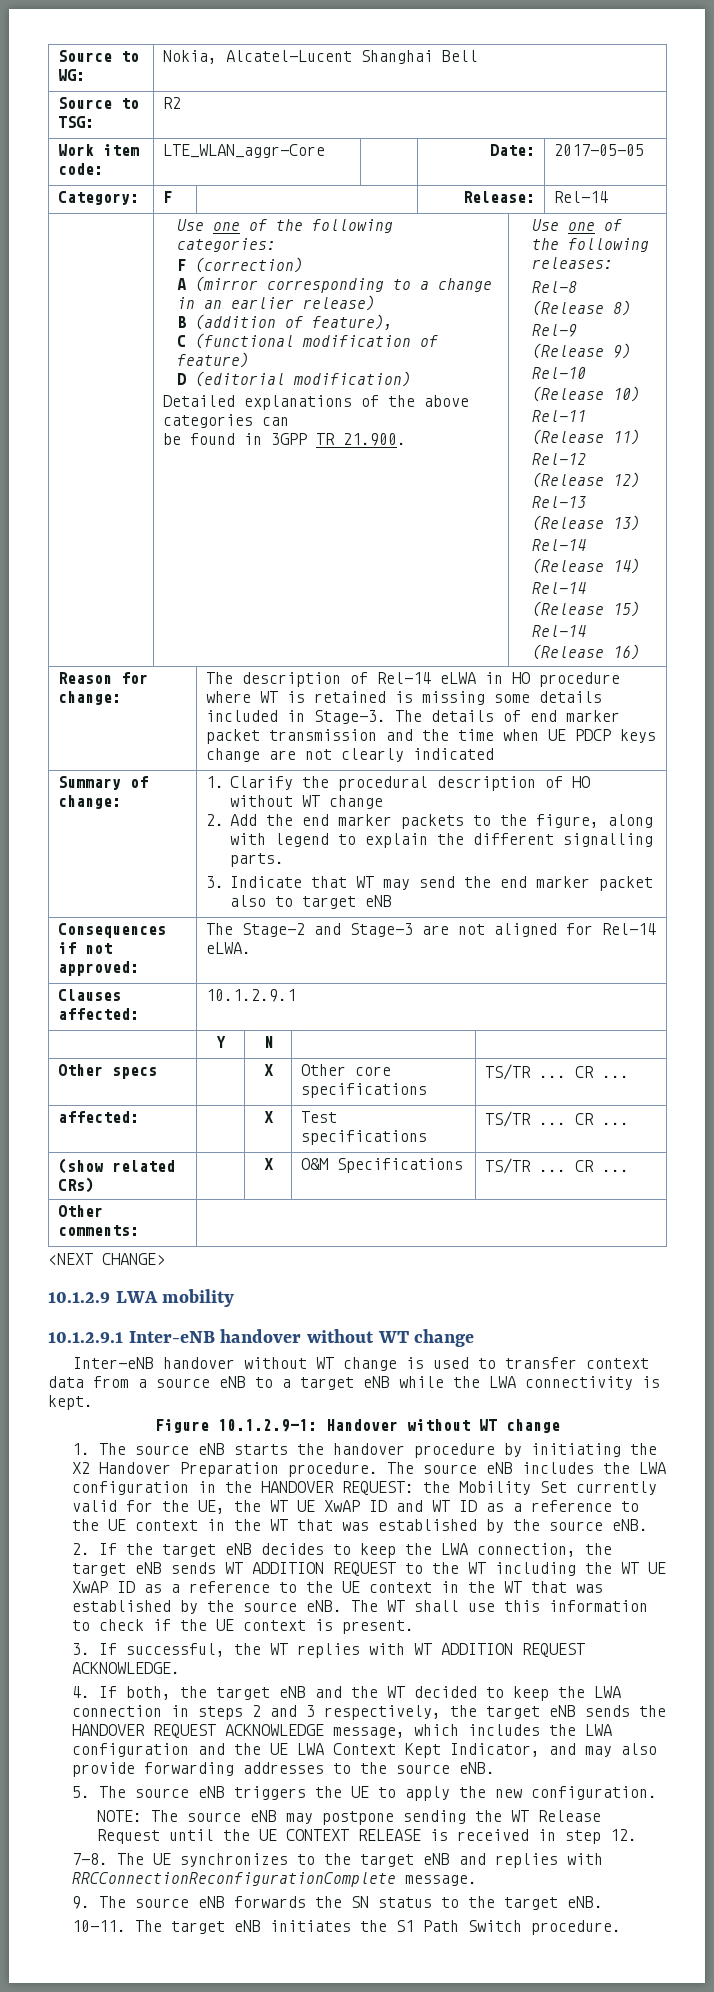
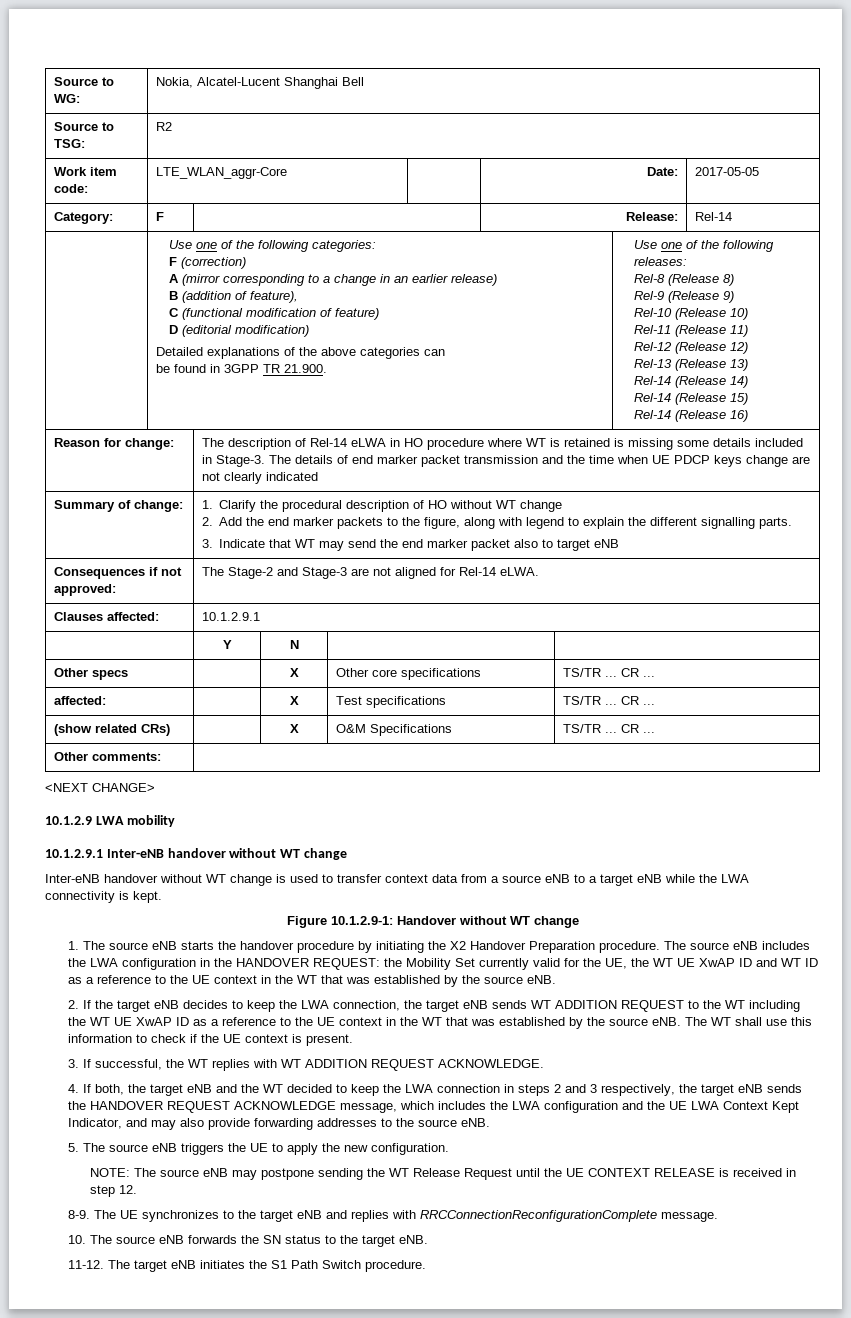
- 7-8.
+ 8-9.
- 9. The source eNB forwards the SN status to the target eNB.
+ 10. The source eNB forwards the SN status to the target eNB.
- 10-11.
+ 11-12.

